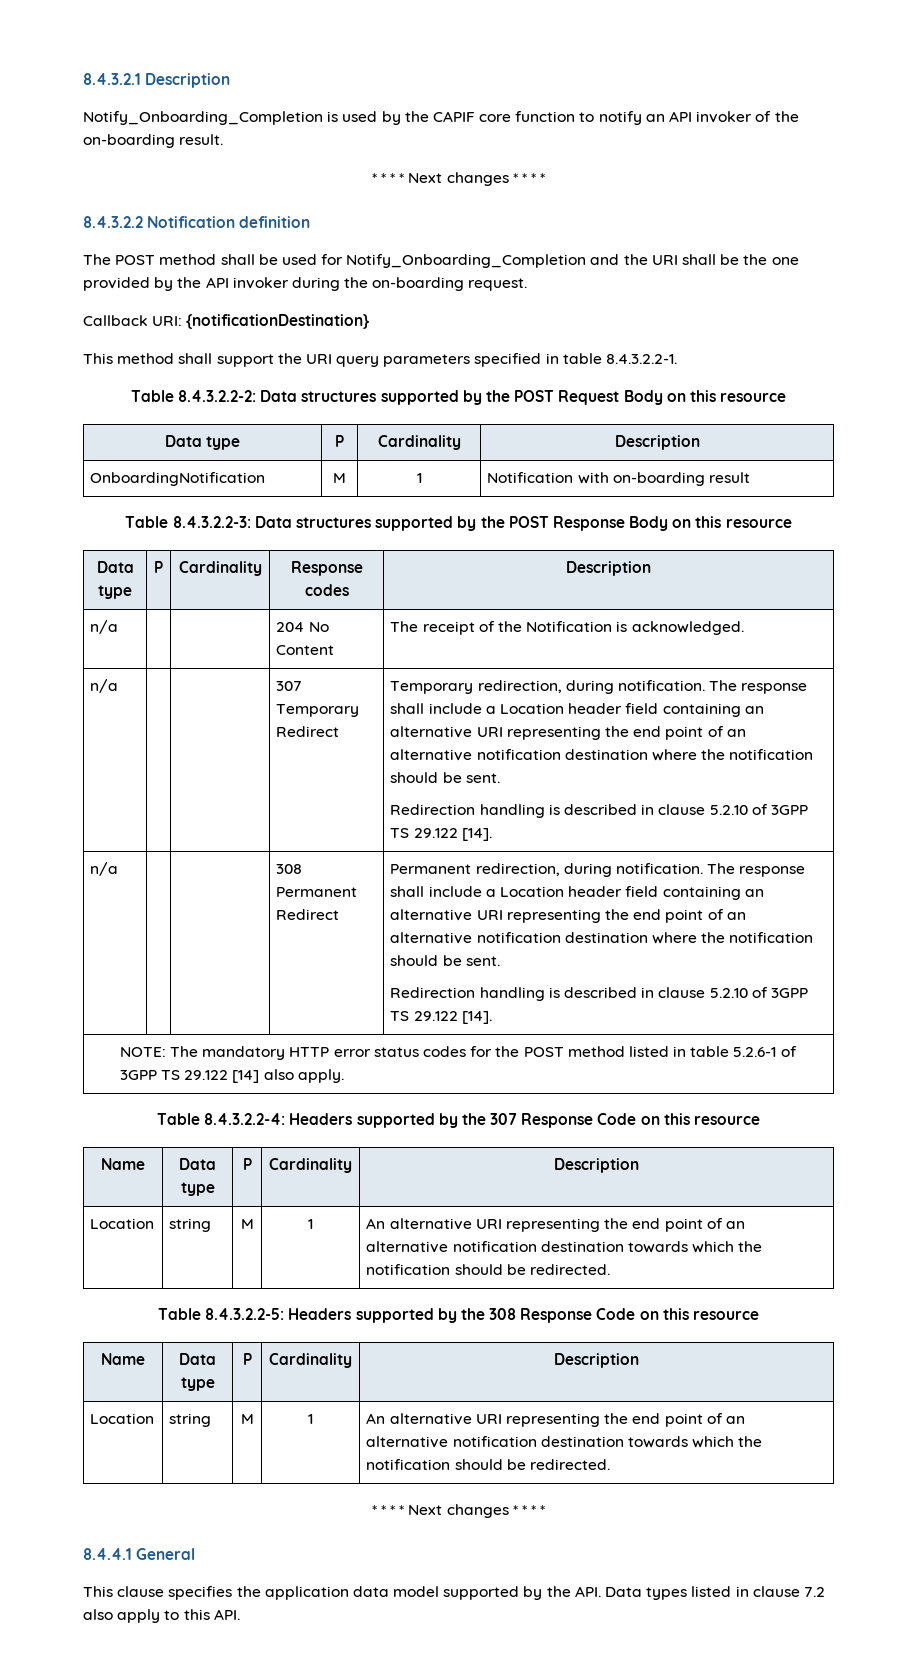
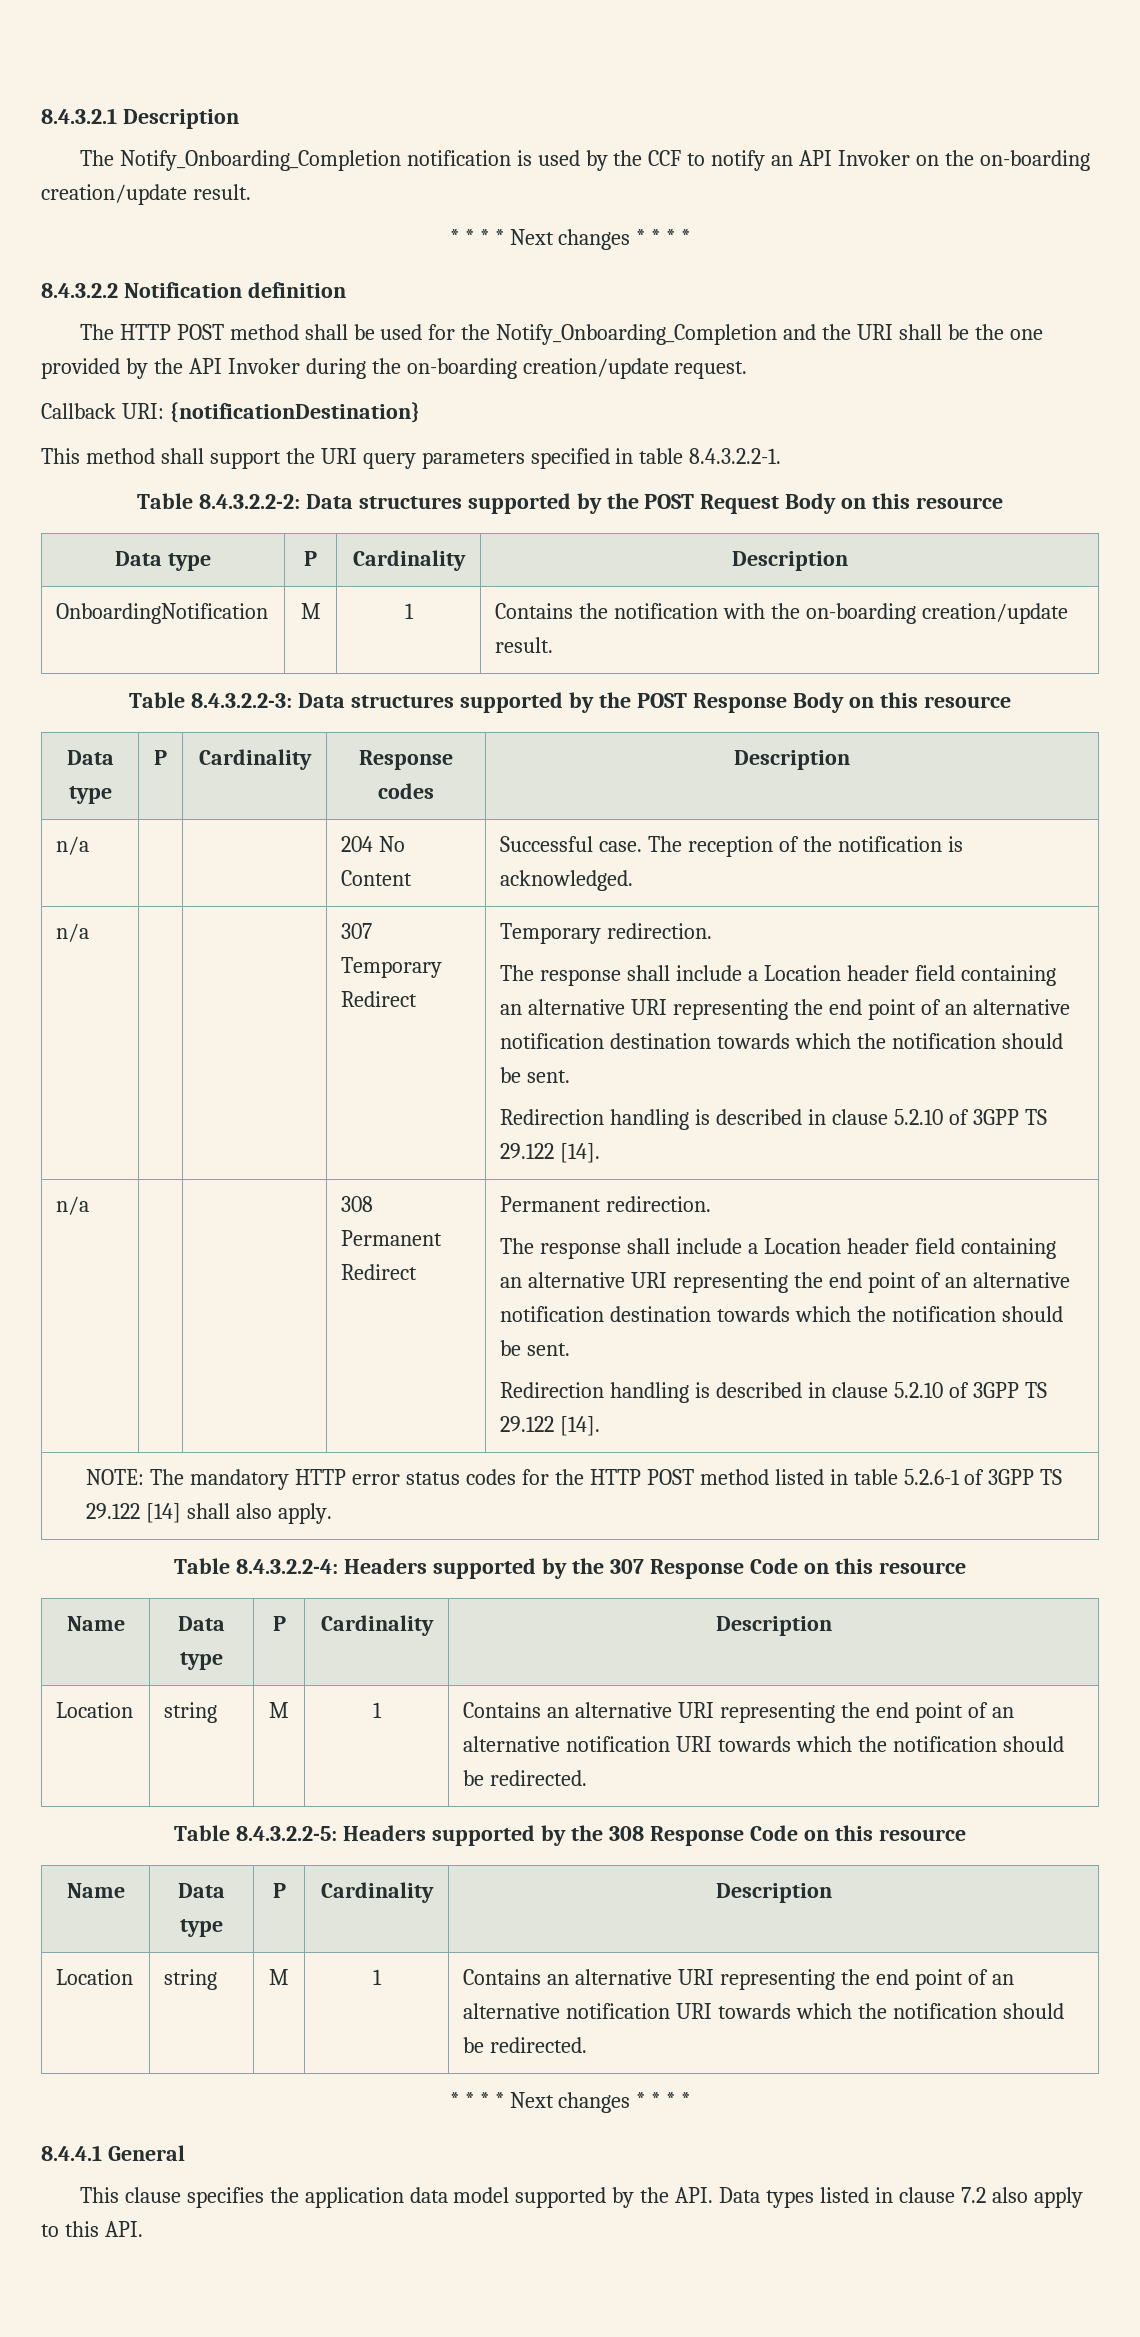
- Notify_Onboarding_Completion is used by the CAPIF core function to notify an API invoker of the on-boarding result.
+ The Notify_Onboarding_Completion notification is used by the CCF to notify an API Invoker on the on-boarding creation/update result.
- The POST method shall be used for Notify_Onboarding_Completion and the URI shall be the one provided by the API invoker during the on-boarding request.
+ The HTTP POST method shall be used for the Notify_Onboarding_Completion and the URI shall be the one provided by the API Invoker during the on-boarding creation/update request.
- OnboardingNotification | M | 1 | Notification with on-boarding result
+ OnboardingNotification | M | 1 | Contains the notification with the on-boarding creation/update result.
- n/a | | | 204 No Content | The receipt of the Notification is acknowledged.
+ n/a | | | 204 No Content | Successful case. The reception of the notification is acknowledged.
- Temporary redirection, during notification. The response shall include a Location header field containing an alternative URI representing the end point of an alternative notification destination where the notification should be sent.
+ Temporary redirection.
+ The response shall include a Location header field containing an alternative URI representing the end point of an alternative notification destination towards which the notification should be sent.
- Permanent redirection, during notification. The response shall include a Location header field containing an alternative URI representing the end point of an alternative notification destination where the notification should be sent.
+ Permanent redirection.
+ The response shall include a Location header field containing an alternative URI representing the end point of an alternative notification destination towards which the notification should be sent.
- NOTE: The mandatory HTTP error status codes for the POST method listed in table 5.2.6-1 of 3GPP TS 29.122 [14] also apply.
+ NOTE: The mandatory HTTP error status codes for the HTTP POST method listed in table 5.2.6-1 of 3GPP TS 29.122 [14] shall also apply.
  Table 8.4.3.2.2-4: Headers supported by the 307 Response Code on this resource
  Name | Data type | P | Cardinality | Description
- Location | string | M | 1 | An alternative URI representing the end point of an alternative notification destination towards which the notification should be redirected.
+ Location | string | M | 1 | Contains an alternative URI representing the end point of an alternative notification URI towards which the notification should be redirected.
  Table 8.4.3.2.2-5: Headers supported by the 308 Response Code on this resource
  Name | Data type | P | Cardinality | Description
- Location | string | M | 1 | An alternative URI representing the end point of an alternative notification destination towards which the notification should be redirected.
+ Location | string | M | 1 | Contains an alternative URI representing the end point of an alternative notification URI towards which the notification should be redirected.

